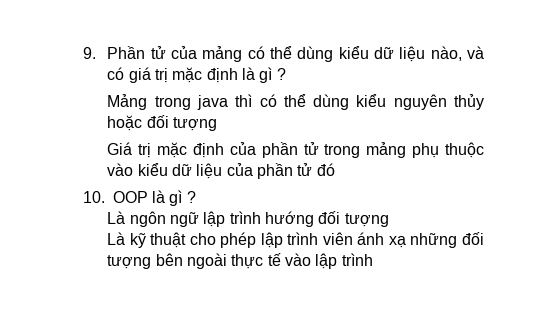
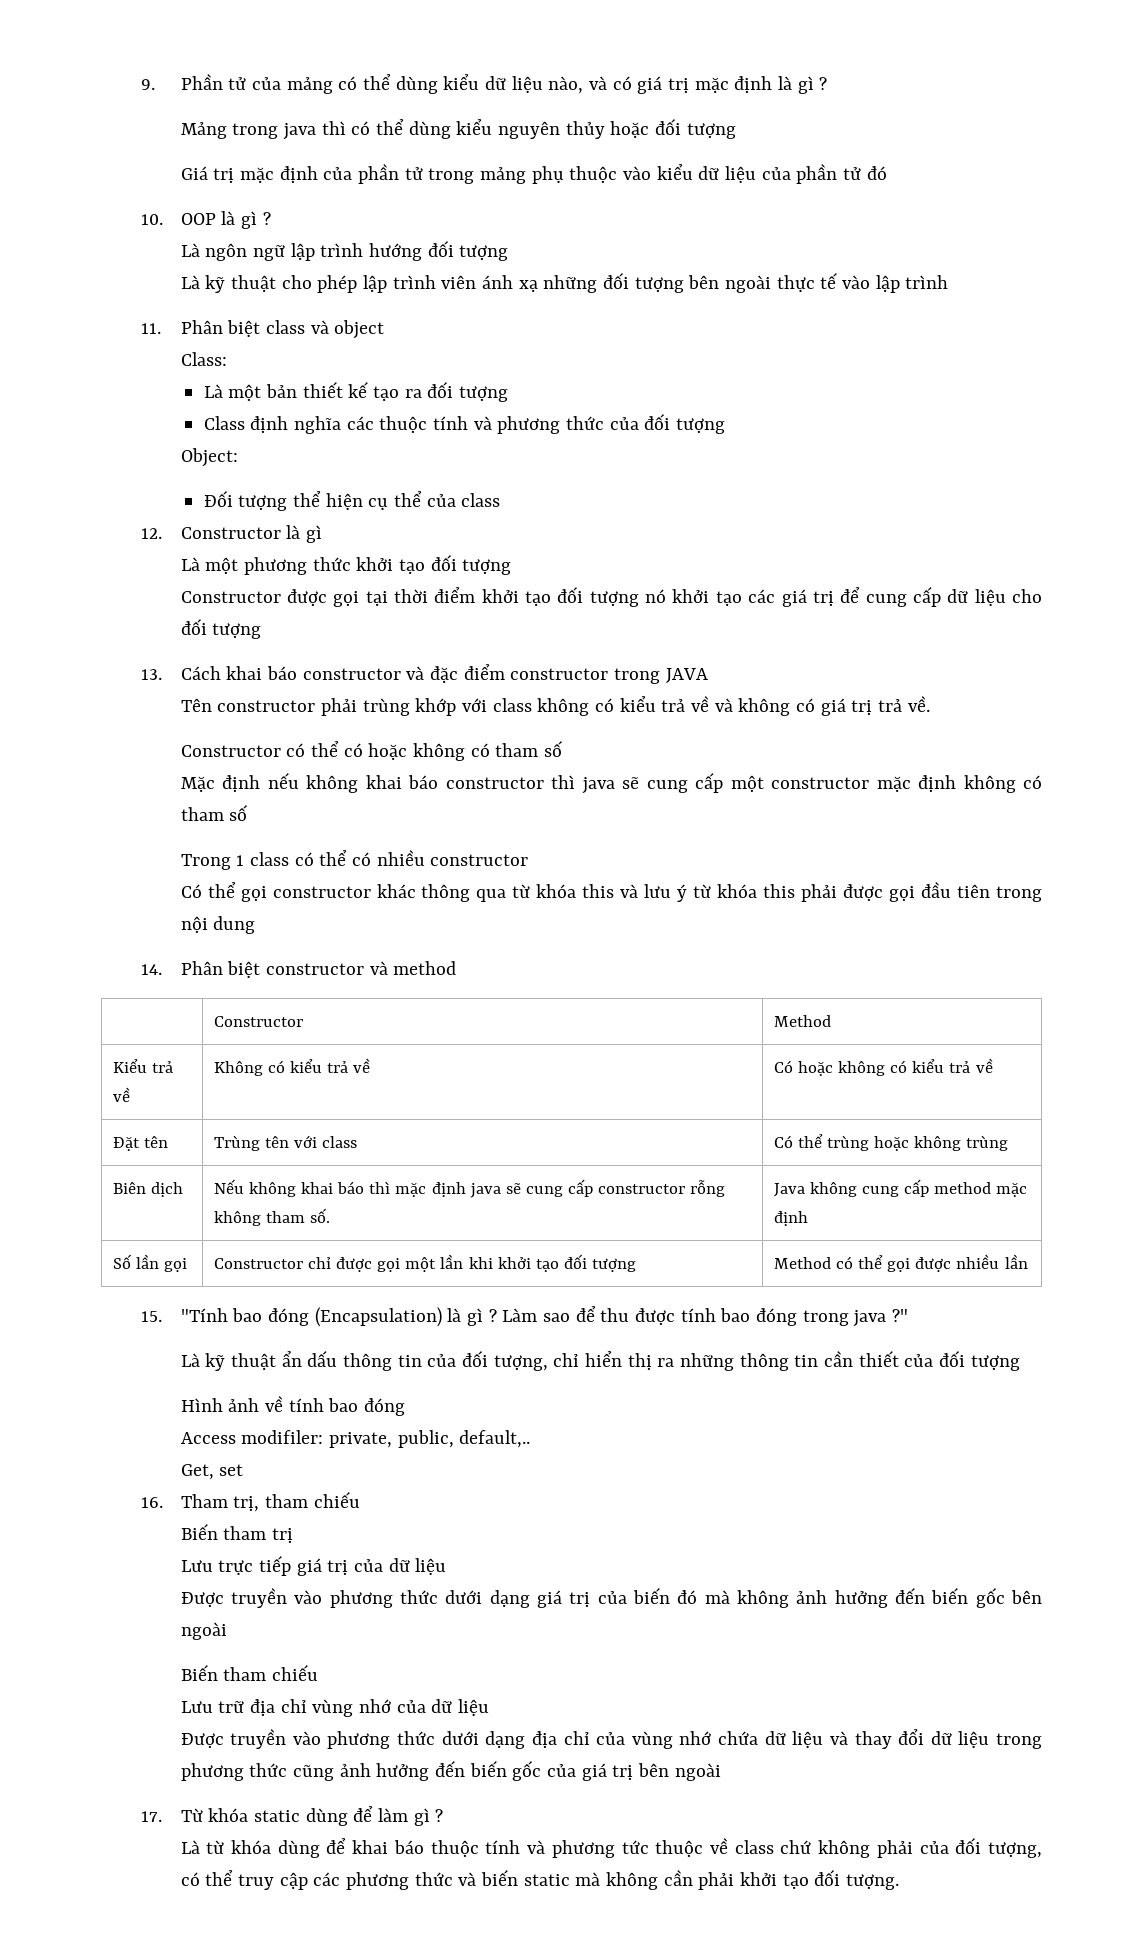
+ 11. Phân biệt class và object
+ Class:
+ Là một bản thiết kế tạo ra đối tượng
+ Class định nghĩa các thuộc tính và phương thức của đối tượng
+ Object:
+ Đối tượng thể hiện cụ thể của class
+ 12. Constructor là gì
+ Là một phương thức khởi tạo đối tượng
+ Constructor được gọi tại thời điểm khởi tạo đối tượng nó khởi tạo các giá trị để cung cấp dữ liệu cho đối tượng
+ 13. Cách khai báo constructor và đặc điểm constructor trong JAVA
+ Tên constructor phải trùng khớp với class không có kiểu trả về và không có giá trị trả về.
+ Constructor có thể có hoặc không có tham số
+ Mặc định nếu không khai báo constructor thì java sẽ cung cấp một constructor mặc định không có tham số
+ Trong 1 class có thể có nhiều constructor
+ Có thể gọi constructor khác thông qua từ khóa this và lưu ý từ khóa this phải được gọi đầu tiên trong nội dung
+ 14. Phân biệt constructor và method
+ | Constructor | Method
+ Kiểu trả về | Không có kiểu trả về | Có hoặc không có kiểu trả về
+ Đặt tên | Trùng tên với class | Có thể trùng hoặc không trùng
+ Biên dịch | Nếu không khai báo thì mặc định java sẽ cung cấp constructor rỗng không tham số. | Java không cung cấp method mặc định
+ Số lần gọi | Constructor chỉ được gọi một lần khi khởi tạo đối tượng | Method có thể gọi được nhiều lần
+ 15. "Tính bao đóng (Encapsulation) là gì ? Làm sao để thu được tính bao đóng trong java ?"
+ Là kỹ thuật ẩn dấu thông tin của đối tượng, chỉ hiển thị ra những thông tin cần thiết của đối tượng
+ Hình ảnh về tính bao đóng
+ Access modifiler: private, public, default,..
+ Get, set
+ 16. Tham trị, tham chiếu
+ Biến tham trị
+ Lưu trực tiếp giá trị của dữ liệu
+ Được truyền vào phương thức dưới dạng giá trị của biến đó mà không ảnh hưởng đến biến gốc bên ngoài
+ Biến tham chiếu
+ Lưu trữ địa chỉ vùng nhớ của dữ liệu
+ Được truyền vào phương thức dưới dạng địa chỉ của vùng nhớ chứa dữ liệu và thay đổi dữ liệu trong phương thức cũng ảnh hưởng đến biến gốc của giá trị bên ngoài
+ 17. Từ khóa static dùng để làm gì ?
+ Là từ khóa dùng để khai báo thuộc tính và phương tức thuộc về class chứ không phải của đối tượng, có thể truy cập các phương thức và biến static mà không cần phải khởi tạo đối tượng.

